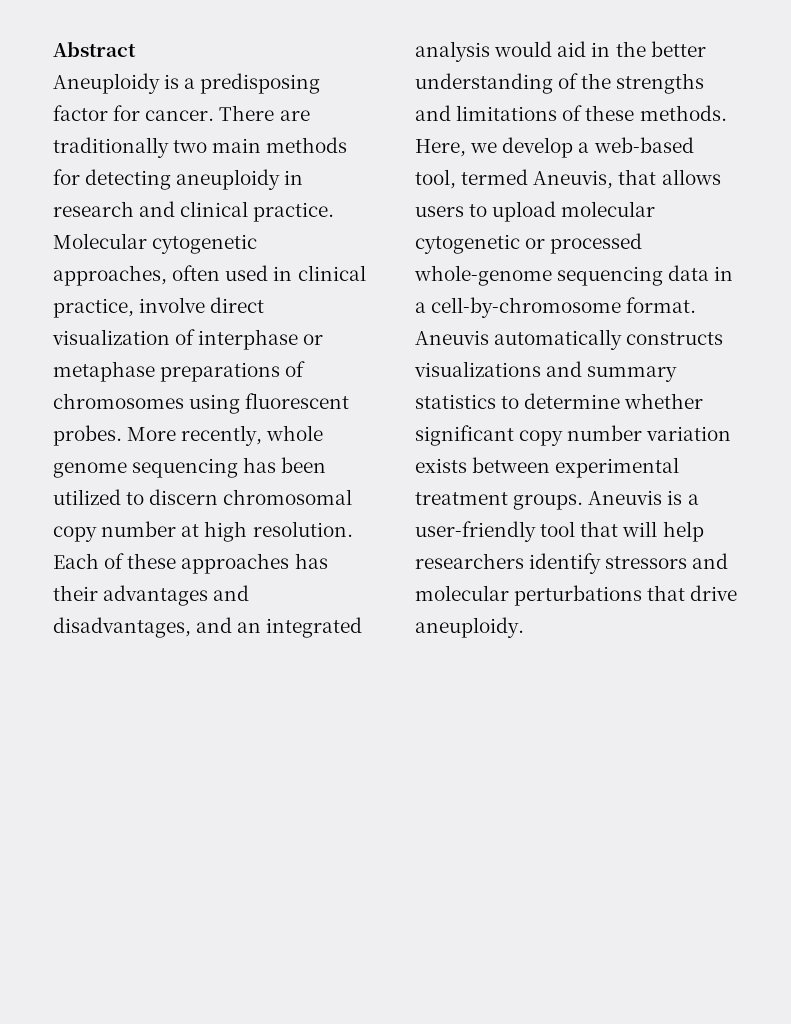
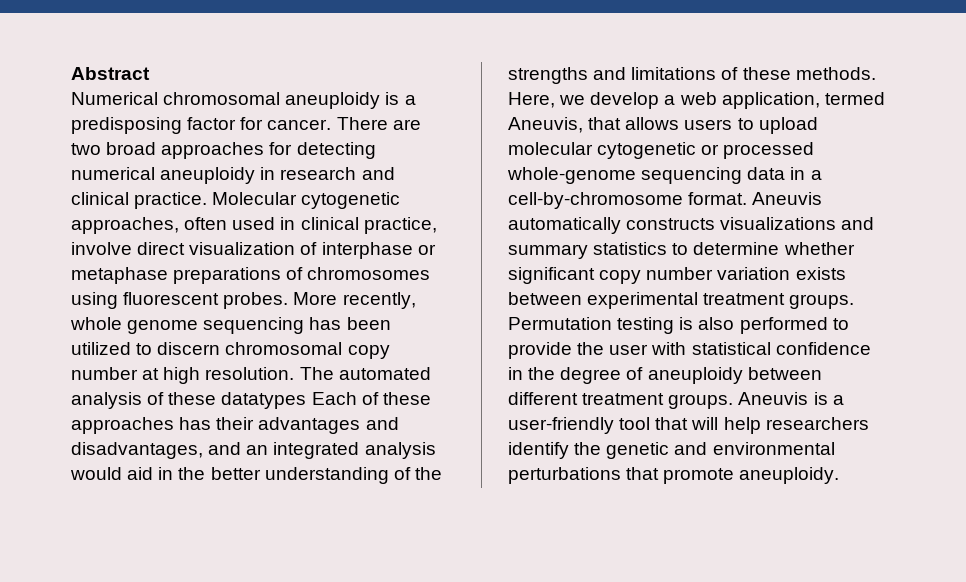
- Aneuploidy is a predisposing factor for cancer.
+ Numerical chromosomal aneuploidy is a predisposing factor for cancer.
- There are traditionally two main methods for detecting aneuploidy in research and clinical practice.
+ There are two broad approaches for detecting numerical aneuploidy in research and clinical practice.
- Each of these approaches has their advantages and disadvantages, and an integrated analysis would aid in the better understanding of the strengths and limitations of these methods.
+ The automated analysis of these datatypes Each of these approaches has their advantages and disadvantages, and an integrated analysis would aid in the better understanding of the strengths and limitations of these methods.
- Here, we develop a web-based tool, termed Aneuvis, that allows users to upload molecular cytogenetic or processed whole-genome sequencing data in a cell-by-chromosome format.
+ Here, we develop a web application, termed Aneuvis, that allows users to upload molecular cytogenetic or processed whole-genome sequencing data in a cell-by-chromosome format.
+ Permutation testing is also performed to provide the user with statistical confidence in the degree of aneuploidy between different treatment groups.
- Aneuvis is a user-friendly tool that will help researchers identify stressors and molecular perturbations that drive aneuploidy.
+ Aneuvis is a user-friendly tool that will help researchers identify the genetic and environmental perturbations that promote aneuploidy.

